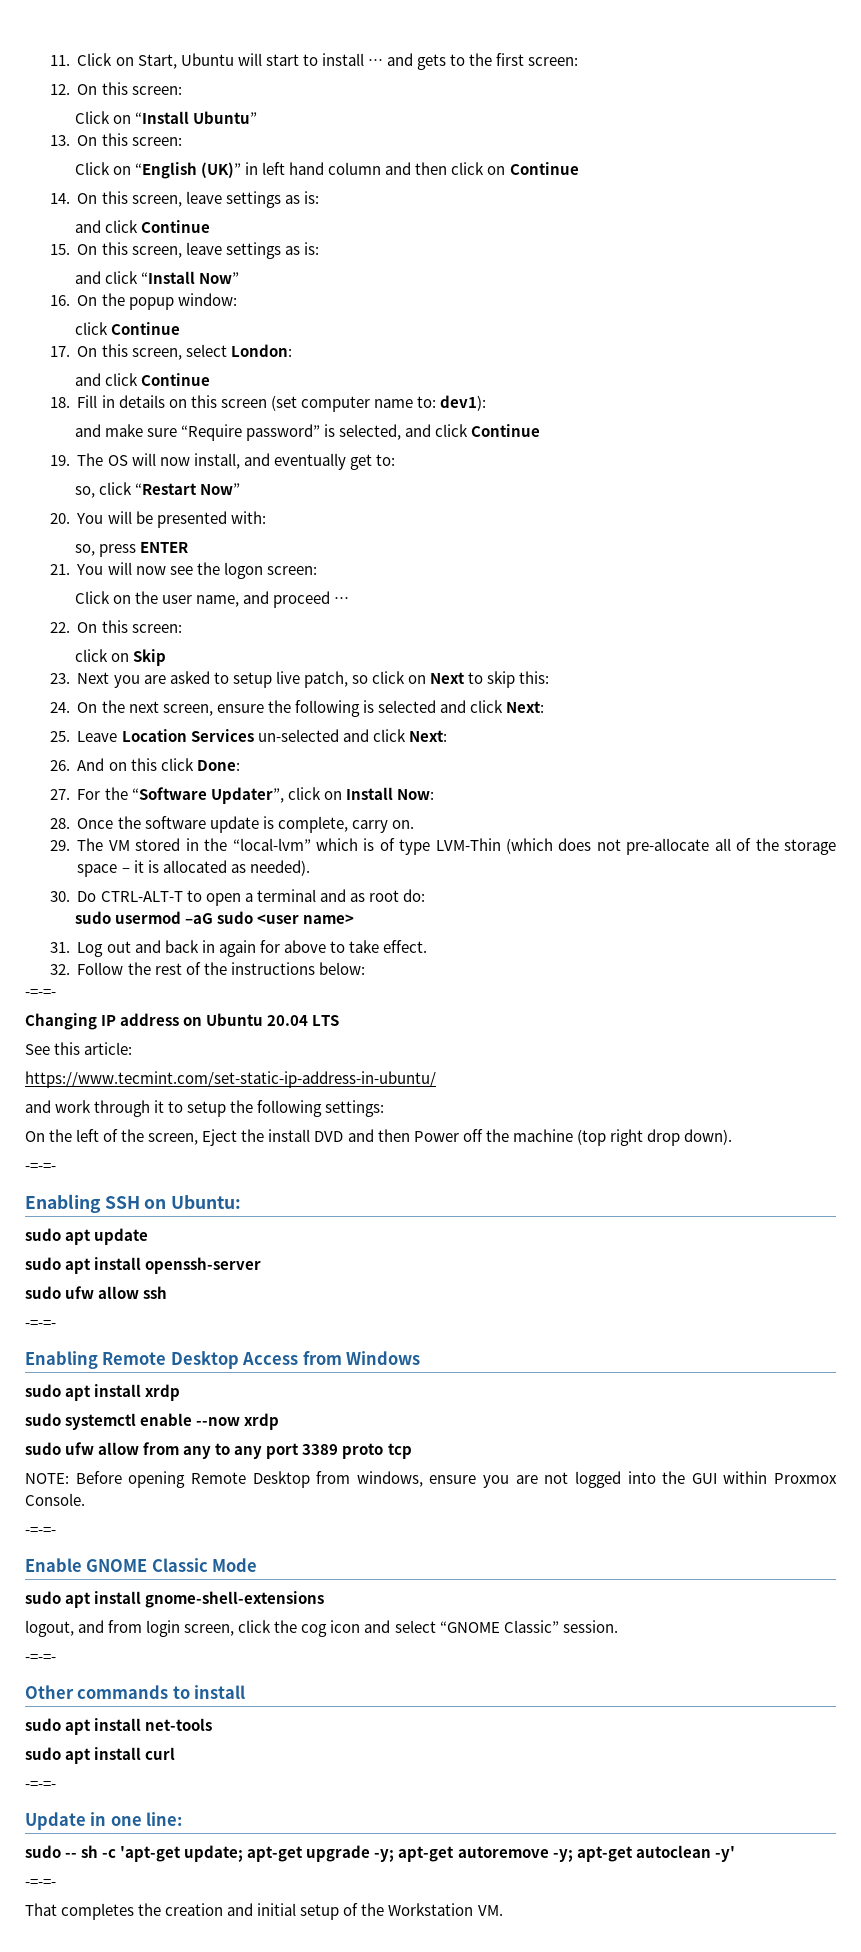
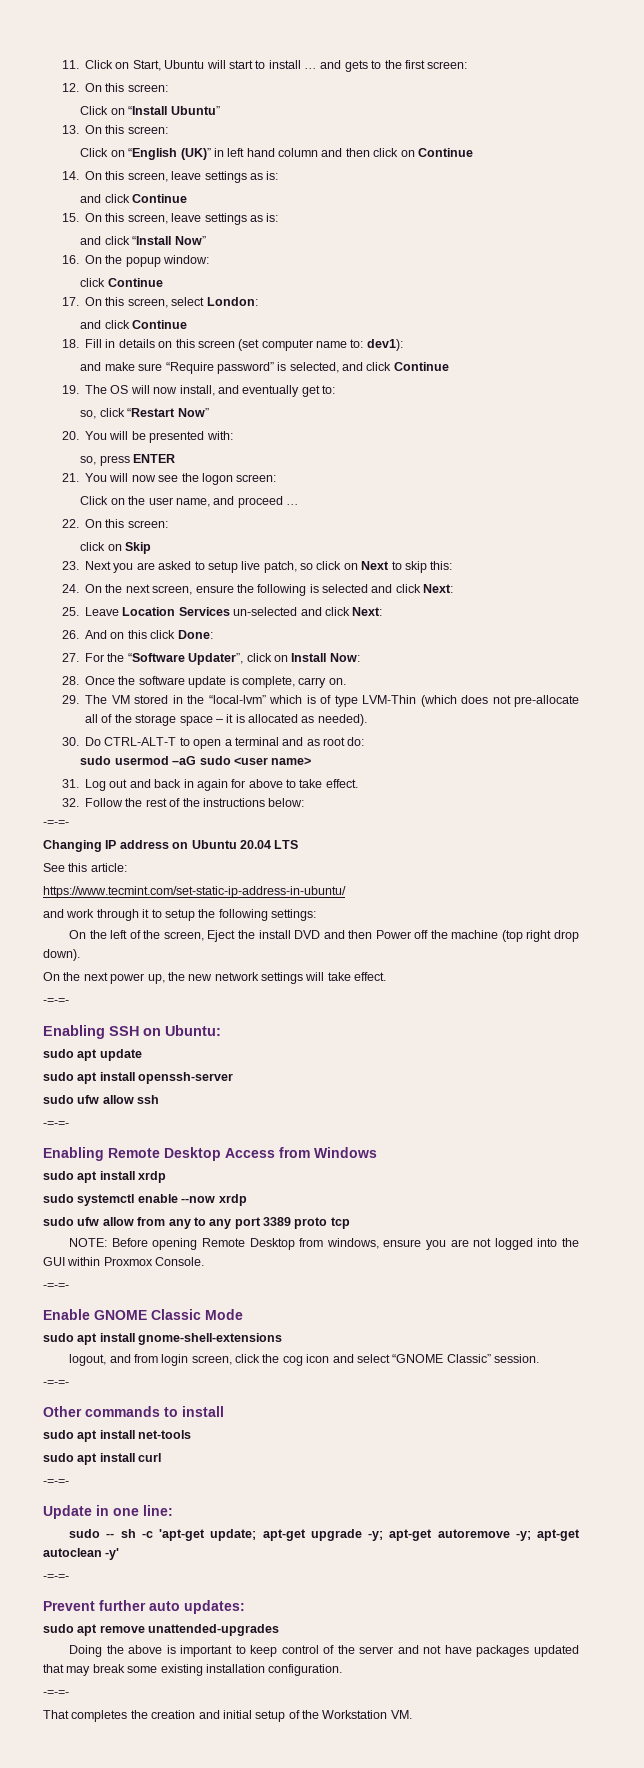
+ On the next power up, the new network settings will take effect.
+ Prevent further auto updates:
+ sudo apt remove unattended-upgrades
+ Doing the above is important to keep control of the server and not have packages updated that may break some existing installation configuration.
+ -=-=-

